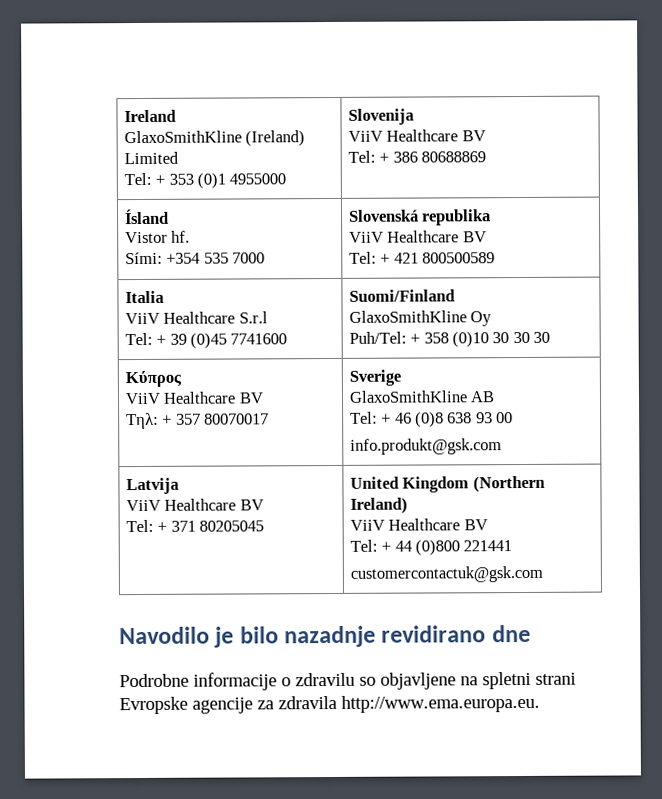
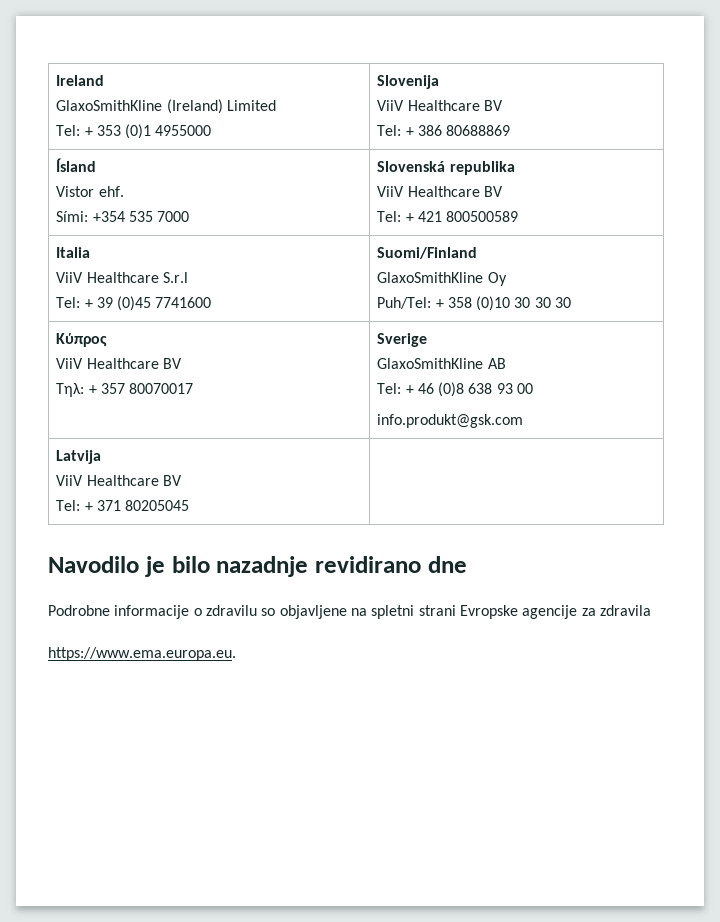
  Ísland
- Vistor hf.
+ Vistor ehf.
  Latvija
  ViiV Healthcare BV
- Tel: + 371 80205045 | United Kingdom (Northern Ireland)
- ViiV Healthcare BV
- Tel: + 44 (0)800 221441
- customercontactuk@gsk.com
+ Tel: + 371 80205045 |
- Podrobne informacije o zdravilu so objavljene na spletni strani Evropske agencije za zdravila http://www.ema.europa.eu.
+ Podrobne informacije o zdravilu so objavljene na spletni strani Evropske agencije za zdravila
+ https://www.ema.europa.eu.

